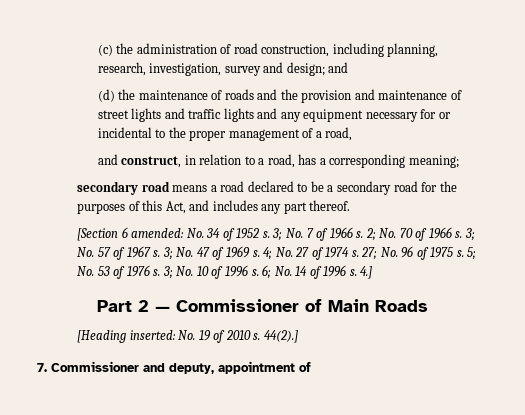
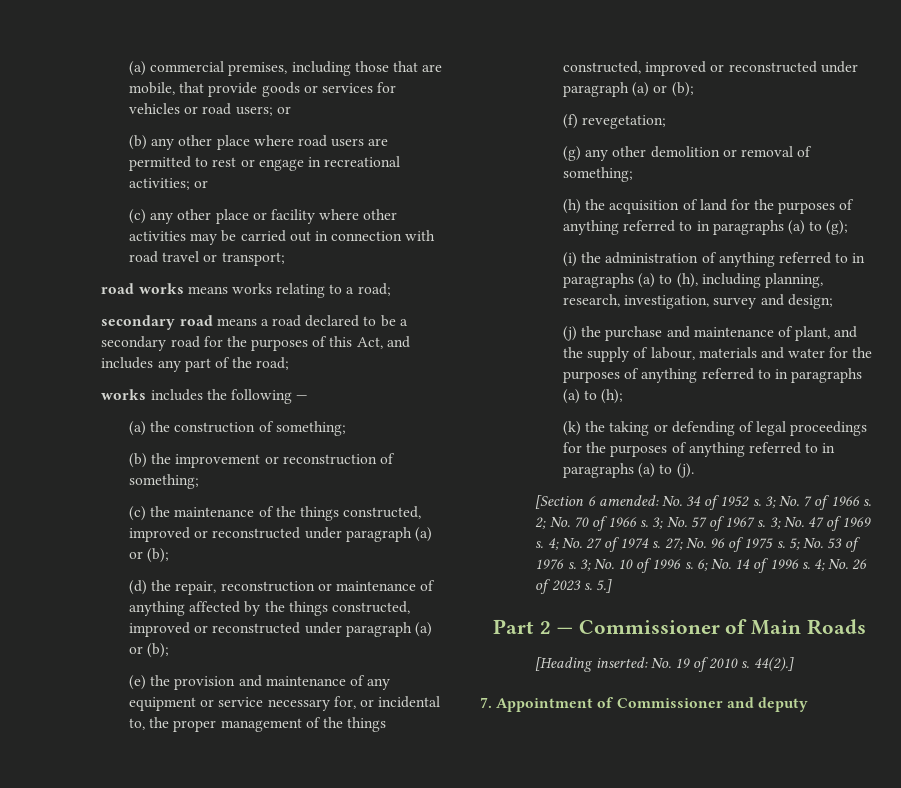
- (c) the administration of road construction, including planning, research, investigation, survey and design; and
- (d) the maintenance of roads and the provision and maintenance of street lights and traffic lights and any equipment necessary for or incidental to the proper management of a road,
- and construct, in relation to a road, has a corresponding meaning;
+ (a) commercial premises, including those that are mobile, that provide goods or services for vehicles or road users; or
+ (b) any other place where road users are permitted to rest or engage in recreational activities; or
+ (c) any other place or facility where other activities may be carried out in connection with road travel or transport;
+ road works means works relating to a road;
- secondary road means a road declared to be a secondary road for the purposes of this Act, and includes any part thereof.
+ secondary road means a road declared to be a secondary road for the purposes of this Act, and includes any part of the road;
+ works includes the following —
+ (a) the construction of something;
+ (b) the improvement or reconstruction of something;
+ (c) the maintenance of the things constructed, improved or reconstructed under paragraph (a) or (b);
+ (d) the repair, reconstruction or maintenance of anything affected by the things constructed, improved or reconstructed under paragraph (a) or (b);
+ (e) the provision and maintenance of any equipment or service necessary for, or incidental to, the proper management of the things constructed, improved or reconstructed under paragraph (a) or (b);
+ (f) revegetation;
+ (g) any other demolition or removal of something;
+ (h) the acquisition of land for the purposes of anything referred to in paragraphs (a) to (g);
+ (i) the administration of anything referred to in paragraphs (a) to (h), including planning, research, investigation, survey and design;
+ (j) the purchase and maintenance of plant, and the supply of labour, materials and water for the purposes of anything referred to in paragraphs (a) to (h);
+ (k) the taking or defending of legal proceedings for the purposes of anything referred to in paragraphs (a) to (j).
- 4.]
+ 4; No. 26 of 2023 s. 5.]
- 7. Commissioner and deputy, appointment of
+ 7. Appointment of Commissioner and deputy

